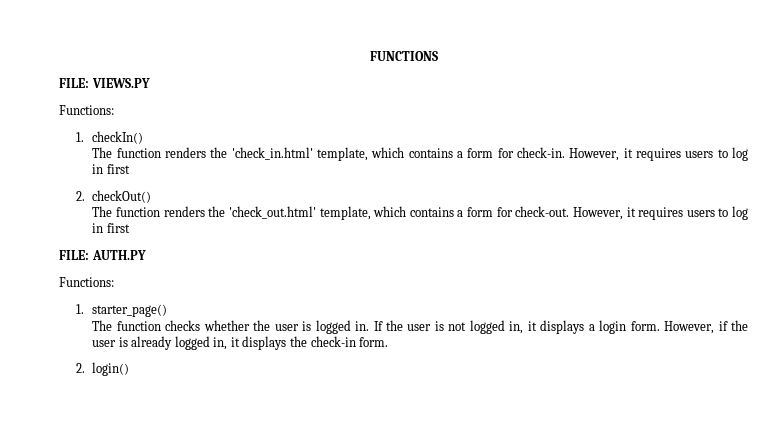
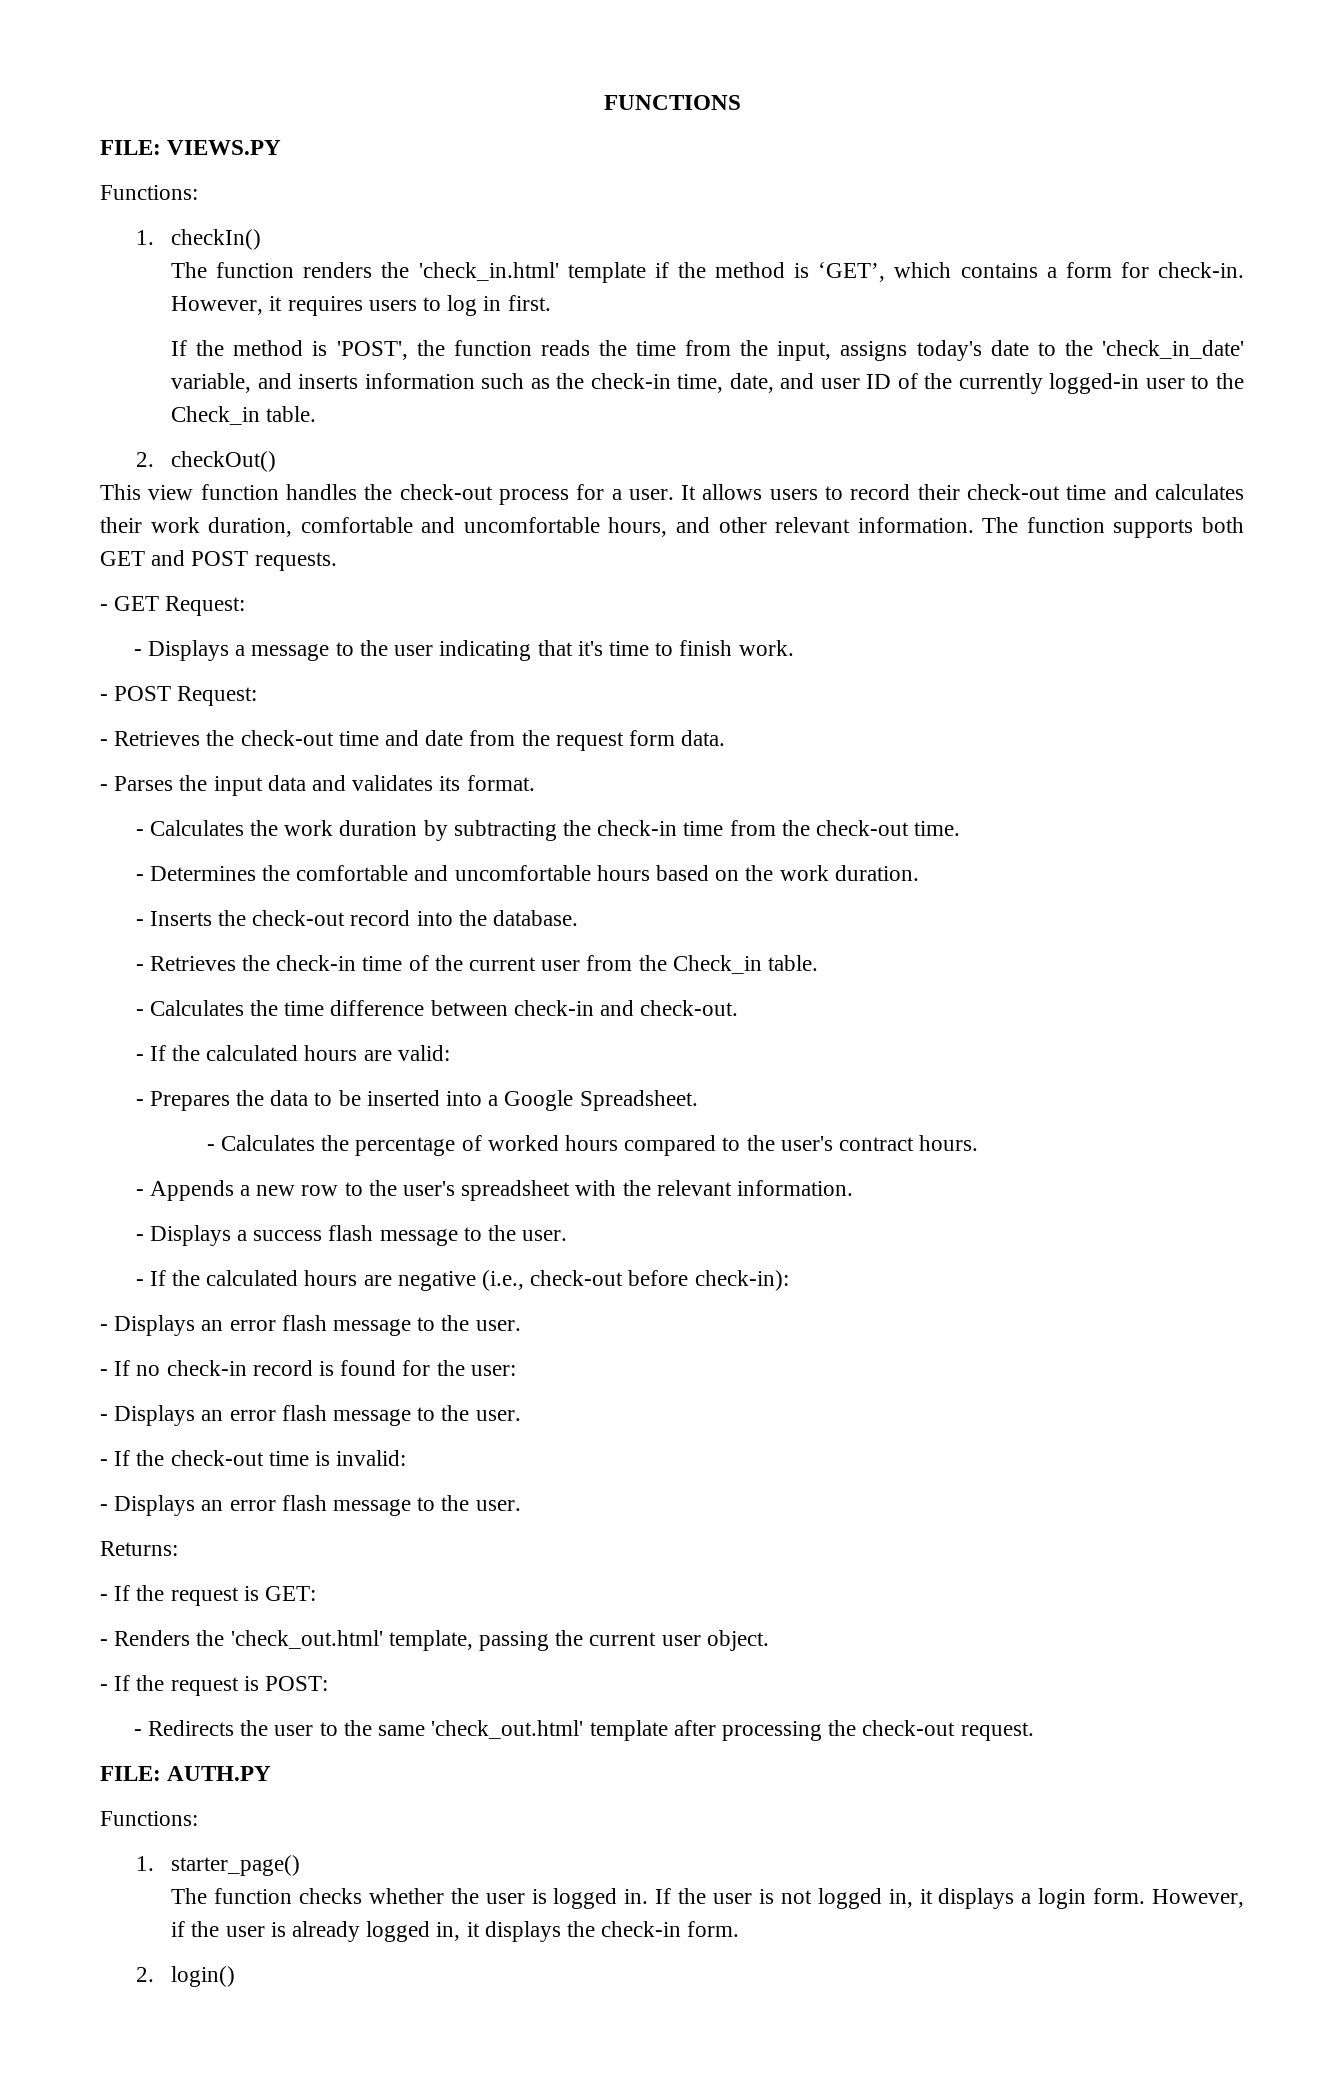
- The function renders the 'check_in.html' template, which contains a form for check-in. However, it requires users to log in first
+ The function renders the 'check_in.html' template if the method is ‘GET’, which contains a form for check-in. However, it requires users to log in first.
+ If the method is 'POST', the function reads the time from the input, assigns today's date to the 'check_in_date' variable, and inserts information such as the check-in time, date, and user ID of the currently logged-in user to the Check_in table.
  2. checkOut()
- The function renders the 'check_out.html' template, which contains a form for check-out. However, it requires users to log in first
+ This view function handles the check-out process for a user. It allows users to record their check-out time and calculates their work duration, comfortable and uncomfortable hours, and other relevant information. The function supports both GET and POST requests.
+ - GET Request:
+ - Displays a message to the user indicating that it's time to finish work.
+ - POST Request:
+ - Retrieves the check-out time and date from the request form data.
+ - Parses the input data and validates its format.
+ - Calculates the work duration by subtracting the check-in time from the check-out time.
+ - Determines the comfortable and uncomfortable hours based on the work duration.
+ - Inserts the check-out record into the database.
+ - Retrieves the check-in time of the current user from the Check_in table.
+ - Calculates the time difference between check-in and check-out.
+ - If the calculated hours are valid:
+ - Prepares the data to be inserted into a Google Spreadsheet.
+ - Calculates the percentage of worked hours compared to the user's contract hours.
+ - Appends a new row to the user's spreadsheet with the relevant information.
+ - Displays a success flash message to the user.
+ - If the calculated hours are negative (i.e., check-out before check-in):
+ - Displays an error flash message to the user.
+ - If no check-in record is found for the user:
+ - Displays an error flash message to the user.
+ - If the check-out time is invalid:
+ - Displays an error flash message to the user.
+ Returns:
+ - If the request is GET:
+ - Renders the 'check_out.html' template, passing the current user object.
+ - If the request is POST:
+ - Redirects the user to the same 'check_out.html' template after processing the check-out request.

